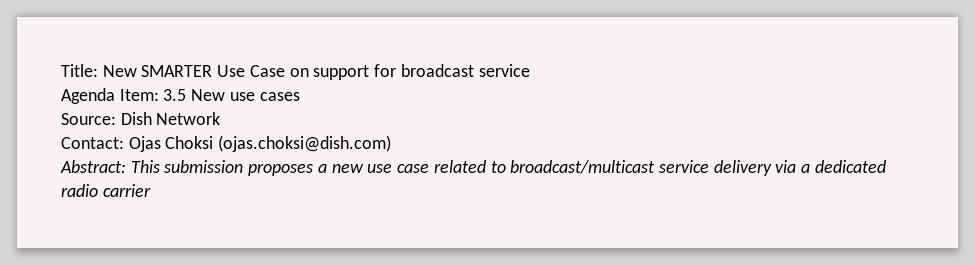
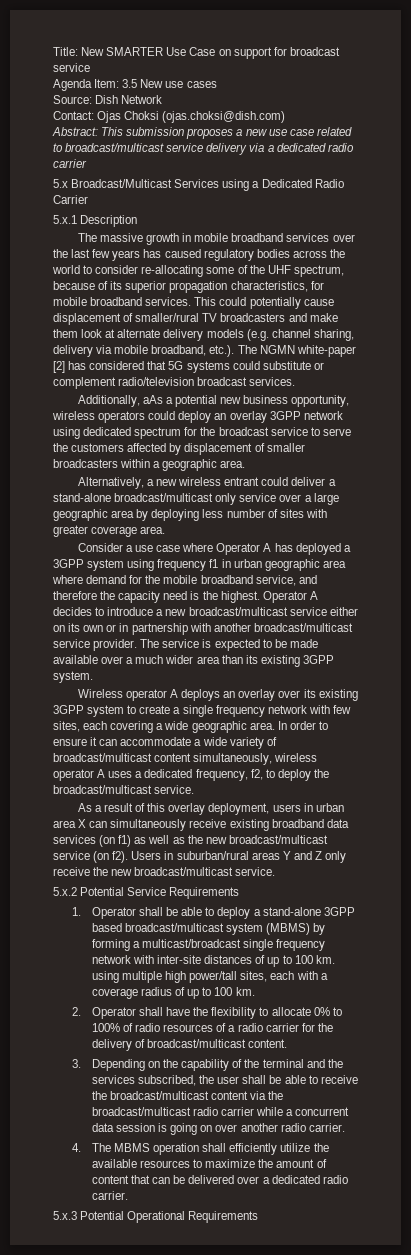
+ 5.x Broadcast/Multicast Services using a Dedicated Radio Carrier
+ 5.x.1 Description
+ The massive growth in mobile broadband services over the last few years has caused regulatory bodies across the world to consider re-allocating some of the UHF spectrum, because of its superior propagation characteristics, for mobile broadband services. This could potentially cause displacement of smaller/rural TV broadcasters and make them look at alternate delivery models (e.g. channel sharing, delivery via mobile broadband, etc.). The NGMN white-paper [2] has considered that 5G systems could substitute or complement radio/television broadcast services.
+ Additionally, aAs a potential new business opportunity, wireless operators could deploy an overlay 3GPP network using dedicated spectrum for the broadcast service to serve the customers affected by displacement of smaller broadcasters within a geographic area.
+ Alternatively, a new wireless entrant could deliver a stand-alone broadcast/multicast only service over a large geographic area by deploying less number of sites with greater coverage area.
+ Consider a use case where Operator A has deployed a 3GPP system using frequency f1 in urban geographic area where demand for the mobile broadband service, and therefore the capacity need is the highest. Operator A decides to introduce a new broadcast/multicast service either on its own or in partnership with another broadcast/multicast service provider. The service is expected to be made available over a much wider area than its existing 3GPP system.
+ Wireless operator A deploys an overlay over its existing 3GPP system to create a single frequency network with few sites, each covering a wide geographic area. In order to ensure it can accommodate a wide variety of broadcast/multicast content simultaneously, wireless operator A uses a dedicated frequency, f2, to deploy the broadcast/multicast service.
+ As a result of this overlay deployment, users in urban area X can simultaneously receive existing broadband data services (on f1) as well as the new broadcast/multicast service (on f2). Users in suburban/rural areas Y and Z only receive the new broadcast/multicast service.
+ 5.x.2 Potential Service Requirements
+ 1. Operator shall be able to deploy a stand-alone 3GPP based broadcast/multicast system (MBMS) by forming a multicast/broadcast single frequency network with inter-site distances of up to 100 km. using multiple high power/tall sites, each with a coverage radius of up to 100 km.
+ 2. Operator shall have the flexibility to allocate 0% to 100% of radio resources of a radio carrier for the delivery of broadcast/multicast content.
+ 3. Depending on the capability of the terminal and the services subscribed, the user shall be able to receive the broadcast/multicast content via the broadcast/multicast radio carrier while a concurrent data session is going on over another radio carrier.
+ 4. The MBMS operation shall efficiently utilize the available resources to maximize the amount of content that can be delivered over a dedicated radio carrier.
+ 5.x.3 Potential Operational Requirements

